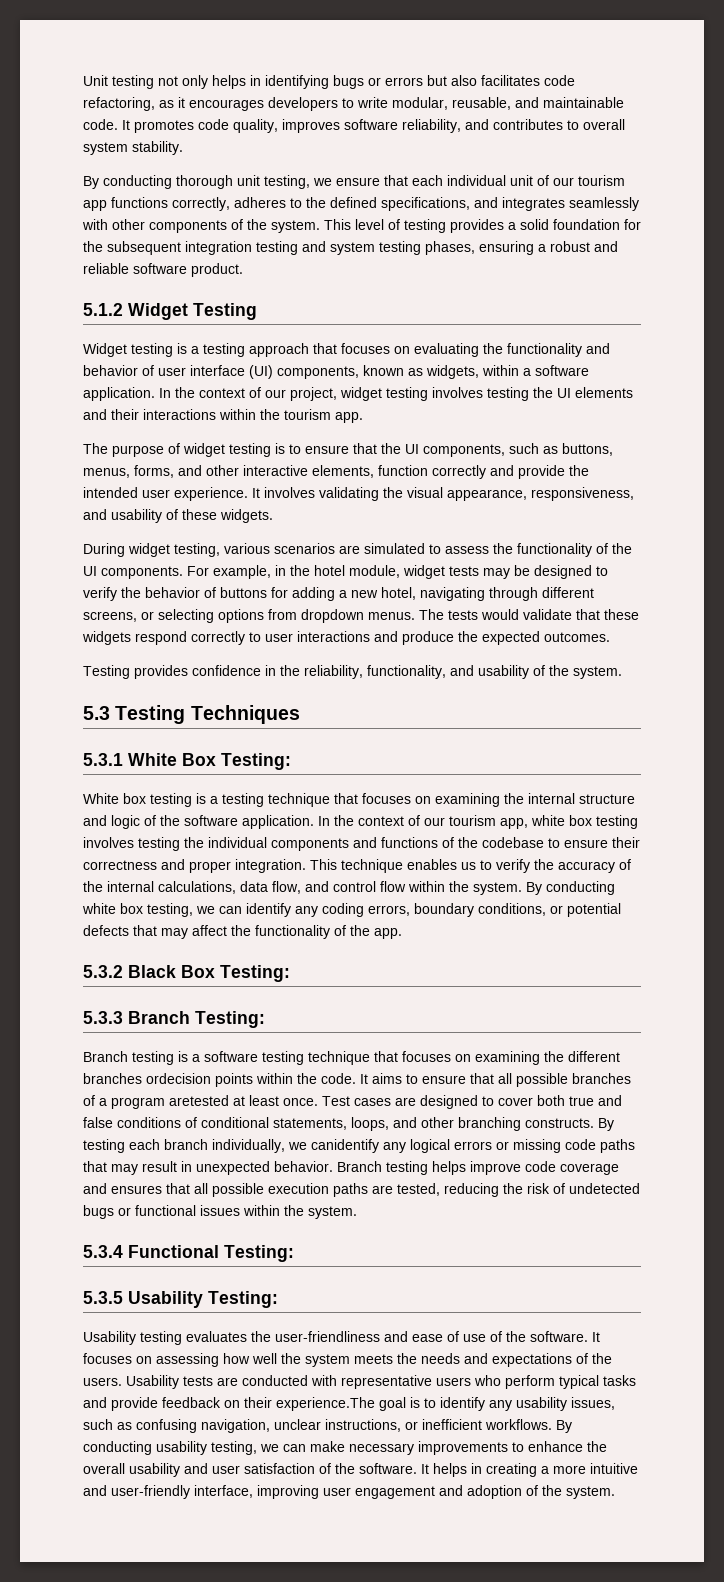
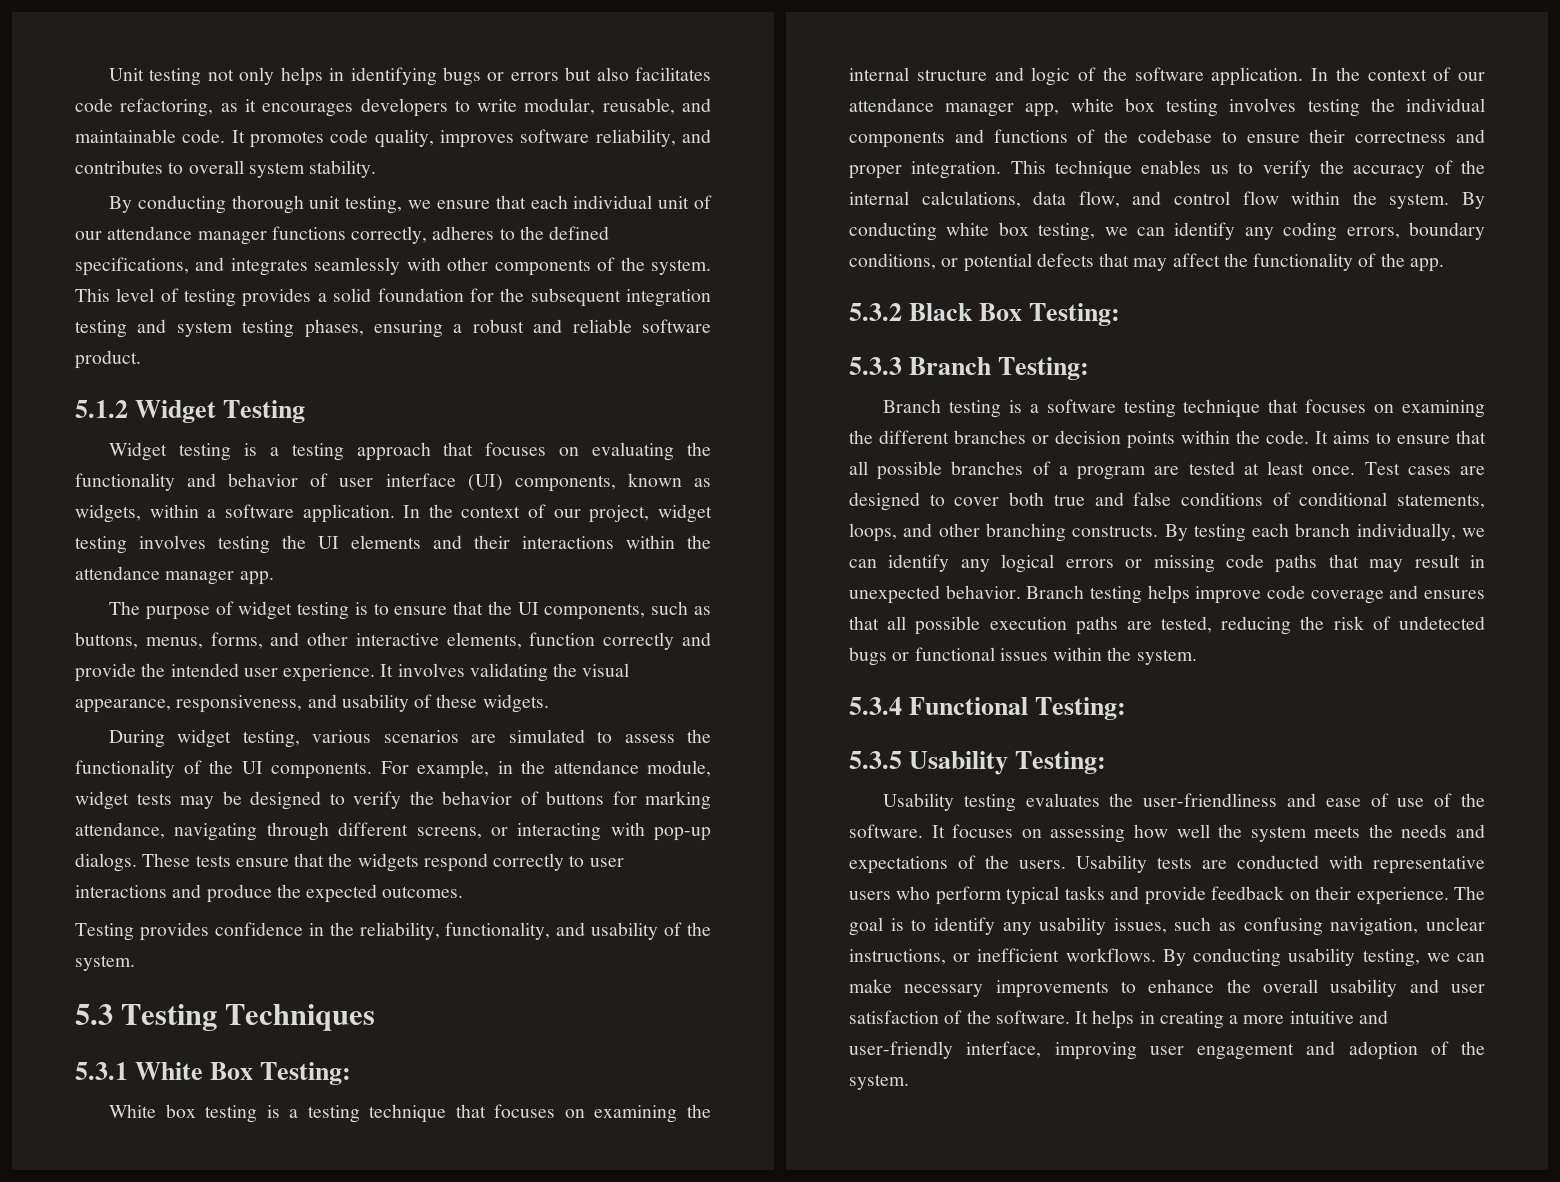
- By conducting thorough unit testing, we ensure that each individual unit of our tourism app functions correctly, adheres to the defined specifications, and integrates seamlessly with other components of the system.
+ By conducting thorough unit testing, we ensure that each individual unit of our attendance manager functions correctly, adheres to the defined specifications, and integrates seamlessly with other components of the system.
- In the context of our project, widget testing involves testing the UI elements and their interactions within the tourism app.
+ In the context of our project, widget testing involves testing the UI elements and their interactions within the attendance manager app.
- For example, in the hotel module, widget tests may be designed to verify the behavior of buttons for adding a new hotel, navigating through different screens, or selecting options from dropdown menus. The tests would validate that these widgets respond correctly to user interactions and produce the expected outcomes.
+ For example, in the attendance module, widget tests may be designed to verify the behavior of buttons for marking attendance, navigating through different screens, or interacting with pop-up dialogs. These tests ensure that the widgets respond correctly to user interactions and produce the expected outcomes.
- In the context of our tourism app, white box testing involves testing the individual components and functions of the codebase to ensure their correctness and proper integration.
+ In the context of our attendance manager app, white box testing involves testing the individual components and functions of the codebase to ensure their correctness and proper integration.
- Branch testing is a software testing technique that focuses on examining the different branches ordecision points within the code.
+ Branch testing is a software testing technique that focuses on examining the different branches or decision points within the code.
- It aims to ensure that all possible branches of a program aretested at least once.
+ It aims to ensure that all possible branches of a program are tested at least once.
- By testing each branch individually, we canidentify any logical errors or missing code paths that may result in unexpected behavior.
+ By testing each branch individually, we can identify any logical errors or missing code paths that may result in unexpected behavior.
- Usability tests are conducted with representative users who perform typical tasks and provide feedback on their experience.The goal is to identify any usability issues, such as confusing navigation, unclear instructions, or inefficient workflows.
+ Usability tests are conducted with representative users who perform typical tasks and provide feedback on their experience. The goal is to identify any usability issues, such as confusing navigation, unclear instructions, or inefficient workflows.

